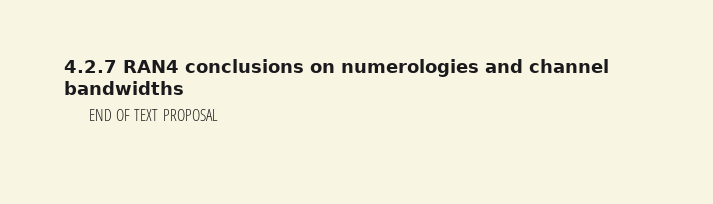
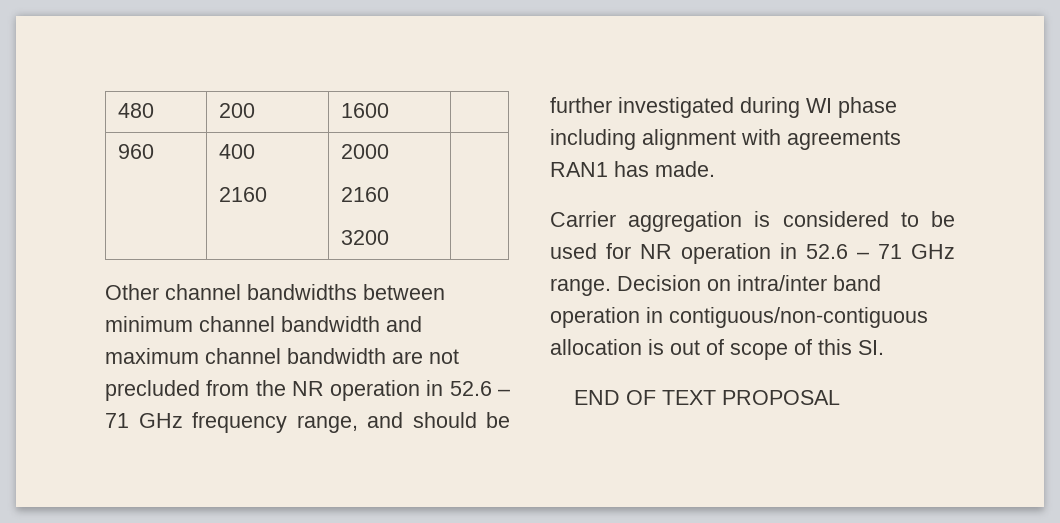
- 4.2.7 RAN4 conclusions on numerologies and channel bandwidths
+ 480 | 200 | 1600 |
+ 960 | 400
+ 2160 | 2000
+ 2160
+ 3200 |
+ Other channel bandwidths between minimum channel bandwidth and maximum channel bandwidth are not precluded from the NR operation in 52.6 – 71 GHz frequency range, and should be further investigated during WI phase including alignment with agreements RAN1 has made.
+ Carrier aggregation is considered to be used for NR operation in 52.6 – 71 GHz range. Decision on intra/inter band operation in contiguous/non-contiguous allocation is out of scope of this SI.

